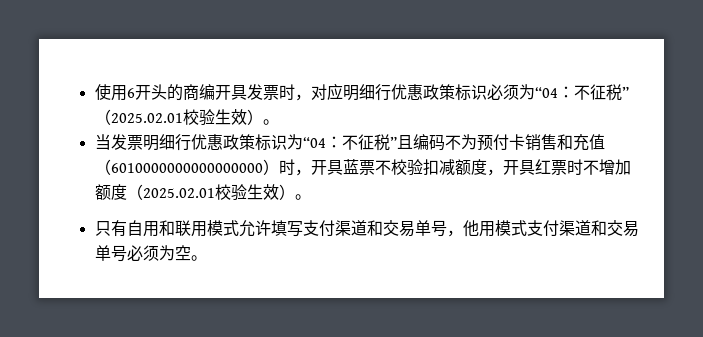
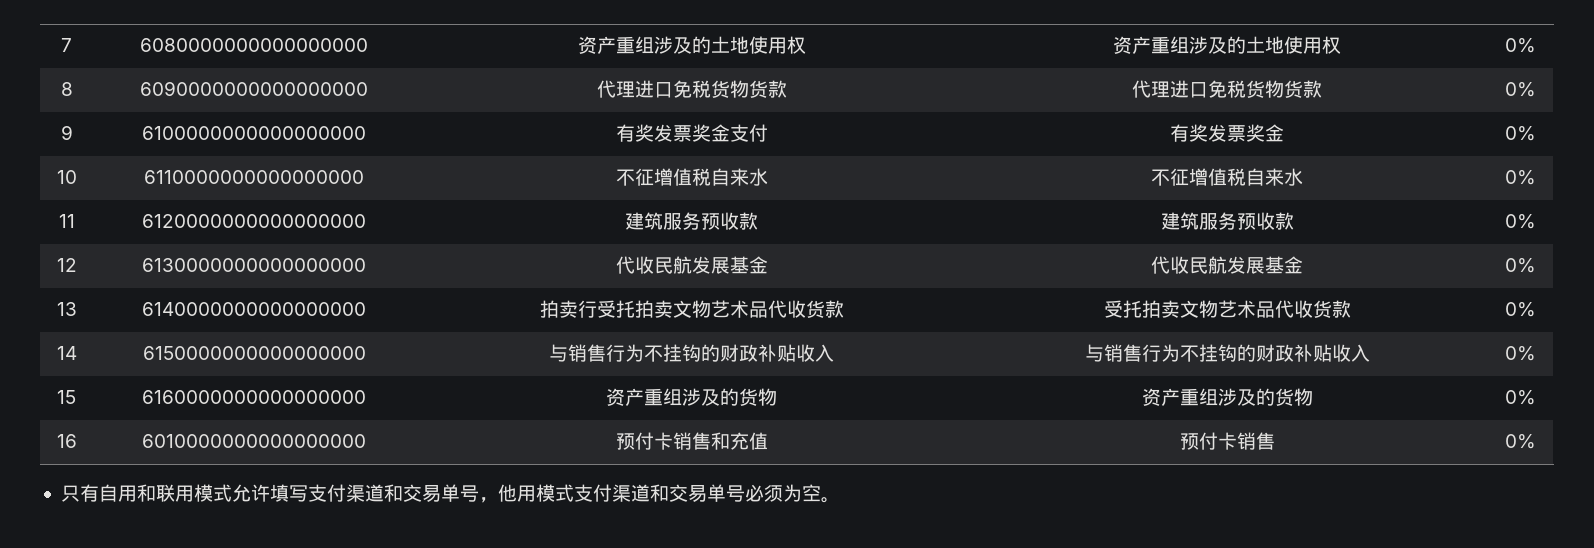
- 使用6开头的商编开具发票时，对应明细行优惠政策标识必须为“04：不征税”（2025.02.01校验生效）。
- 当发票明细行优惠政策标识为“04：不征税”且编码不为预付卡销售和充值（6010000000000000000）时，开具蓝票不校验扣减额度，开具红票时不增加额度（2025.02.01校验生效）。
+ 7 | 6080000000000000000 | 资产重组涉及的土地使用权 | 资产重组涉及的土地使用权 | 0%
+ 8 | 6090000000000000000 | 代理进口免税货物货款 | 代理进口免税货物货款 | 0%
+ 9 | 6100000000000000000 | 有奖发票奖金支付 | 有奖发票奖金 | 0%
+ 10 | 6110000000000000000 | 不征增值税自来水 | 不征增值税自来水 | 0%
+ 11 | 6120000000000000000 | 建筑服务预收款 | 建筑服务预收款 | 0%
+ 12 | 6130000000000000000 | 代收民航发展基金 | 代收民航发展基金 | 0%
+ 13 | 6140000000000000000 | 拍卖行受托拍卖文物艺术品代收货款 | 受托拍卖文物艺术品代收货款 | 0%
+ 14 | 6150000000000000000 | 与销售行为不挂钩的财政补贴收入 | 与销售行为不挂钩的财政补贴收入 | 0%
+ 15 | 6160000000000000000 | 资产重组涉及的货物 | 资产重组涉及的货物 | 0%
+ 16 | 6010000000000000000 | 预付卡销售和充值 | 预付卡销售 | 0%

